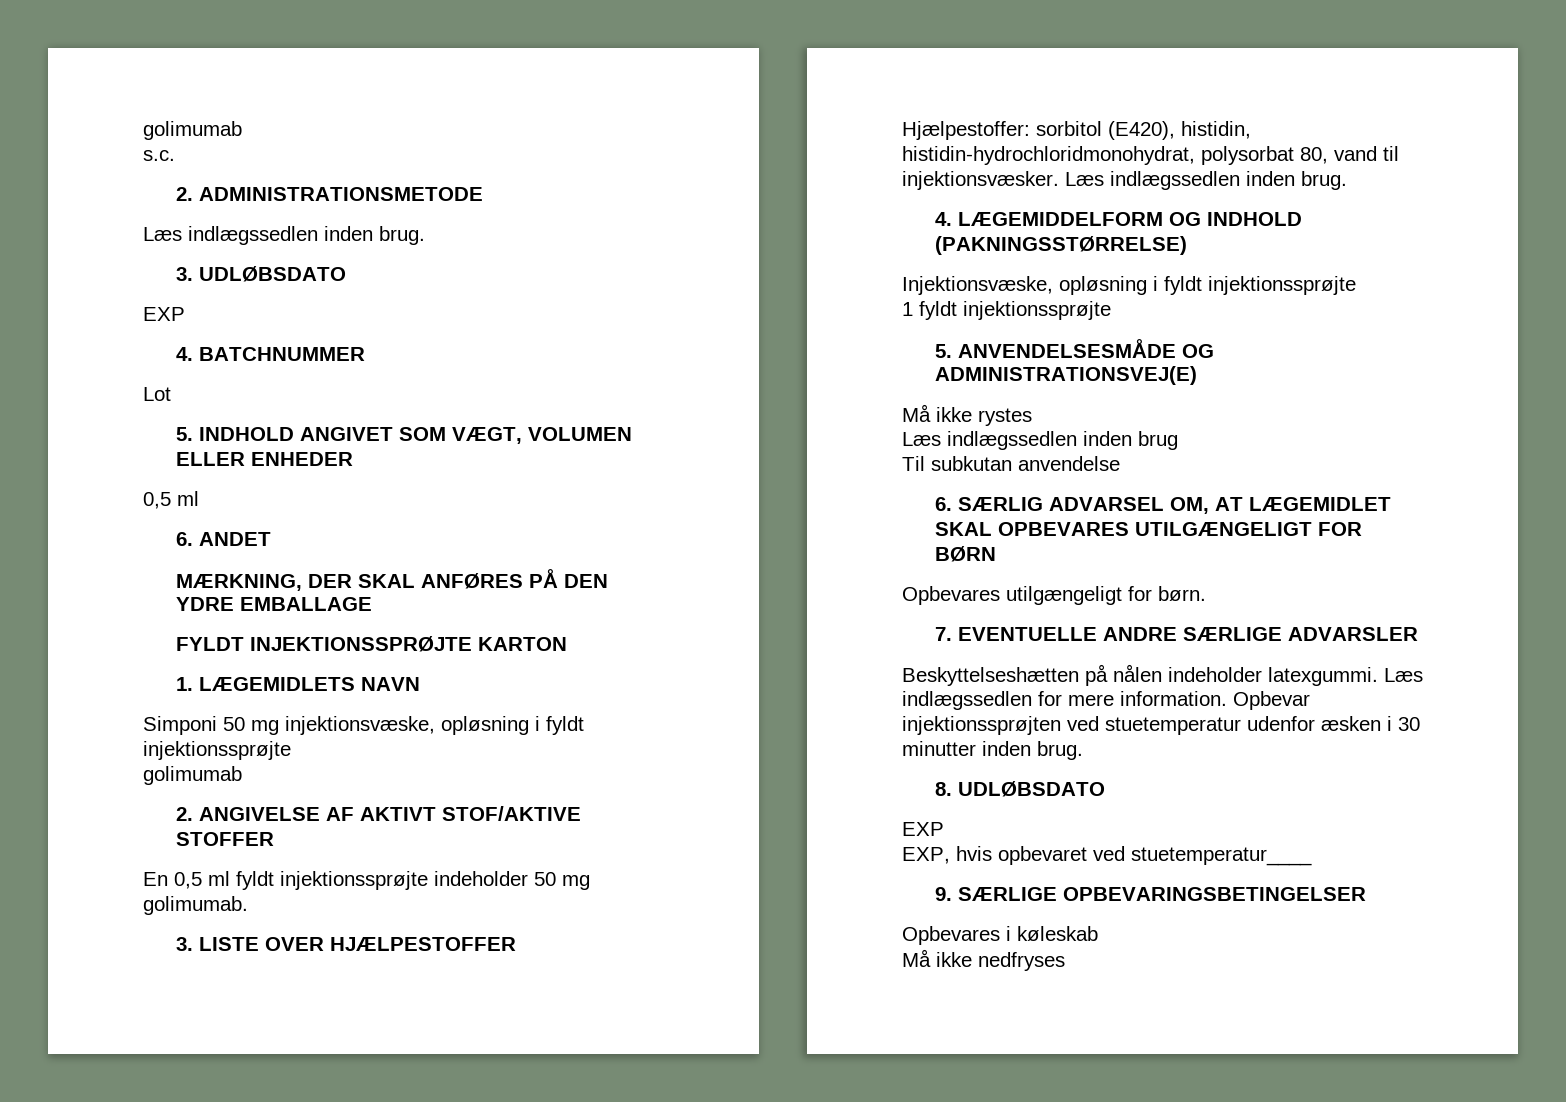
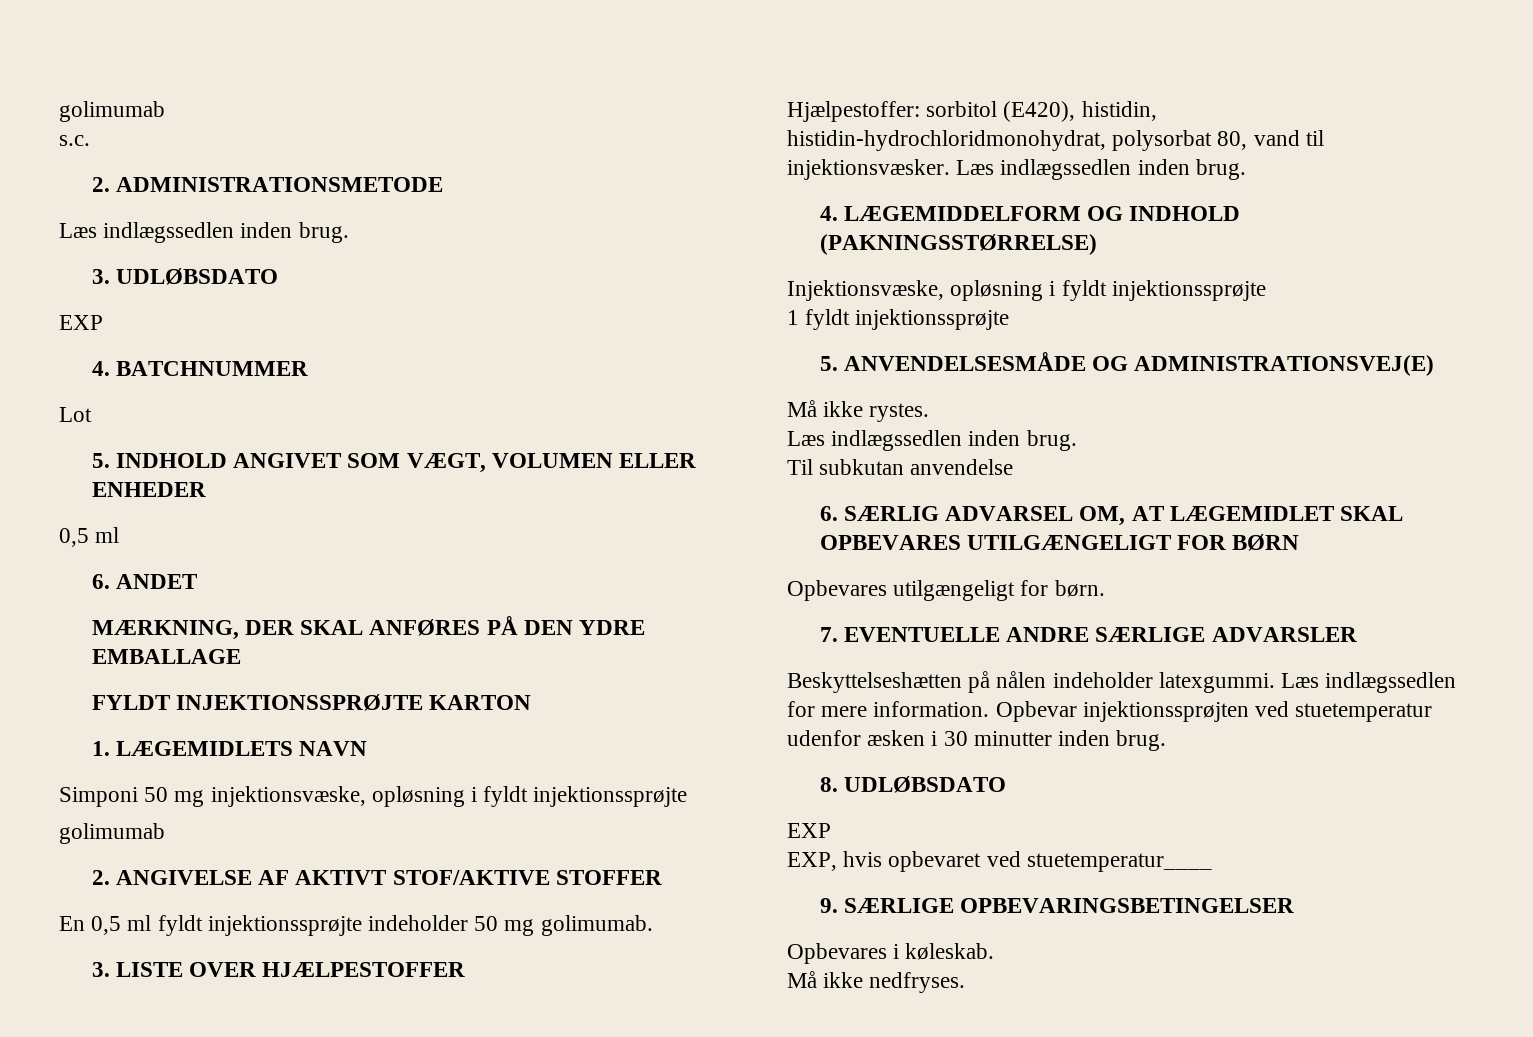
- Må ikke rystes
- Læs indlægssedlen inden brug
+ Må ikke rystes.
+ Læs indlægssedlen inden brug.
- Opbevares i køleskab
- Må ikke nedfryses
+ Opbevares i køleskab.
+ Må ikke nedfryses.

